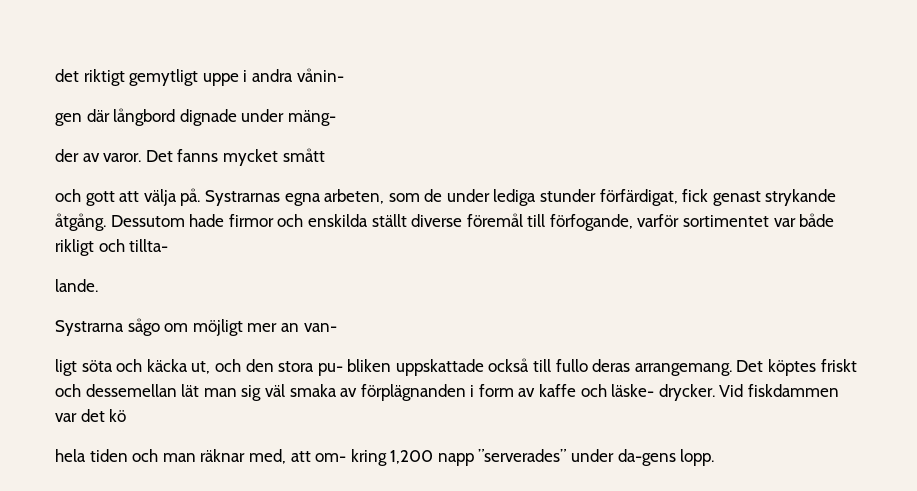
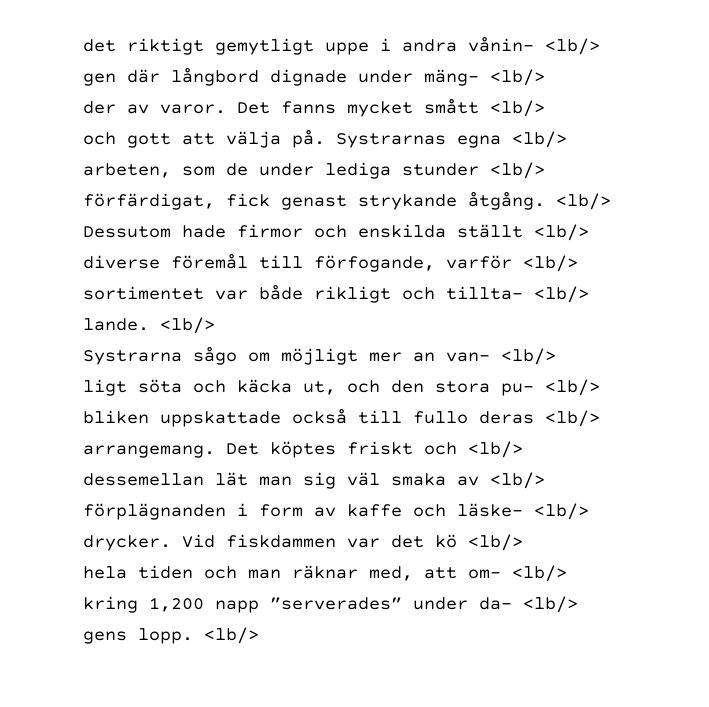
- det riktigt gemytligt uppe i andra vånin-
+ det riktigt gemytligt uppe i andra vånin- <lb/>
- gen där långbord dignade under mäng-
+ gen där långbord dignade under mäng- <lb/>
- Det fanns mycket smått
+ Det fanns mycket smått <lb/>
- Systrarnas egna arbeten, som de under lediga stunder förfärdigat, fick genast strykande åtgång. Dessutom hade firmor och enskilda ställt diverse föremål till förfogande, varför sortimentet var både rikligt och tillta-
+ Systrarnas egna <lb/>
+ arbeten, som de under lediga stunder <lb/>
+ förfärdigat, fick genast strykande åtgång. <lb/>
+ Dessutom hade firmor och enskilda ställt <lb/>
+ diverse föremål till förfogande, varför <lb/>
+ sortimentet var både rikligt och tillta- <lb/>
- lande.
+ lande. <lb/>
- Systrarna sågo om möjligt mer an van-
+ Systrarna sågo om möjligt mer an van- <lb/>
- ligt söta och käcka ut, och den stora pu- bliken uppskattade också till fullo deras arrangemang.
+ ligt söta och käcka ut, och den stora pu- <lb/>
+ bliken uppskattade också till fullo deras <lb/>
+ arrangemang.
- Det köptes friskt och dessemellan lät man sig väl smaka av förplägnanden i form av kaffe och läske- drycker.
+ Det köptes friskt och <lb/>
+ dessemellan lät man sig väl smaka av <lb/>
+ förplägnanden i form av kaffe och läske- <lb/>
+ drycker.
- Vid fiskdammen var det kö
+ Vid fiskdammen var det kö <lb/>
- hela tiden och man räknar med, att om- kring 1,200 napp ”serverades” under da-gens lopp.
+ hela tiden och man räknar med, att om- <lb/>
+ kring 1,200 napp ”serverades” under da- <lb/>
+ gens lopp. <lb/>

